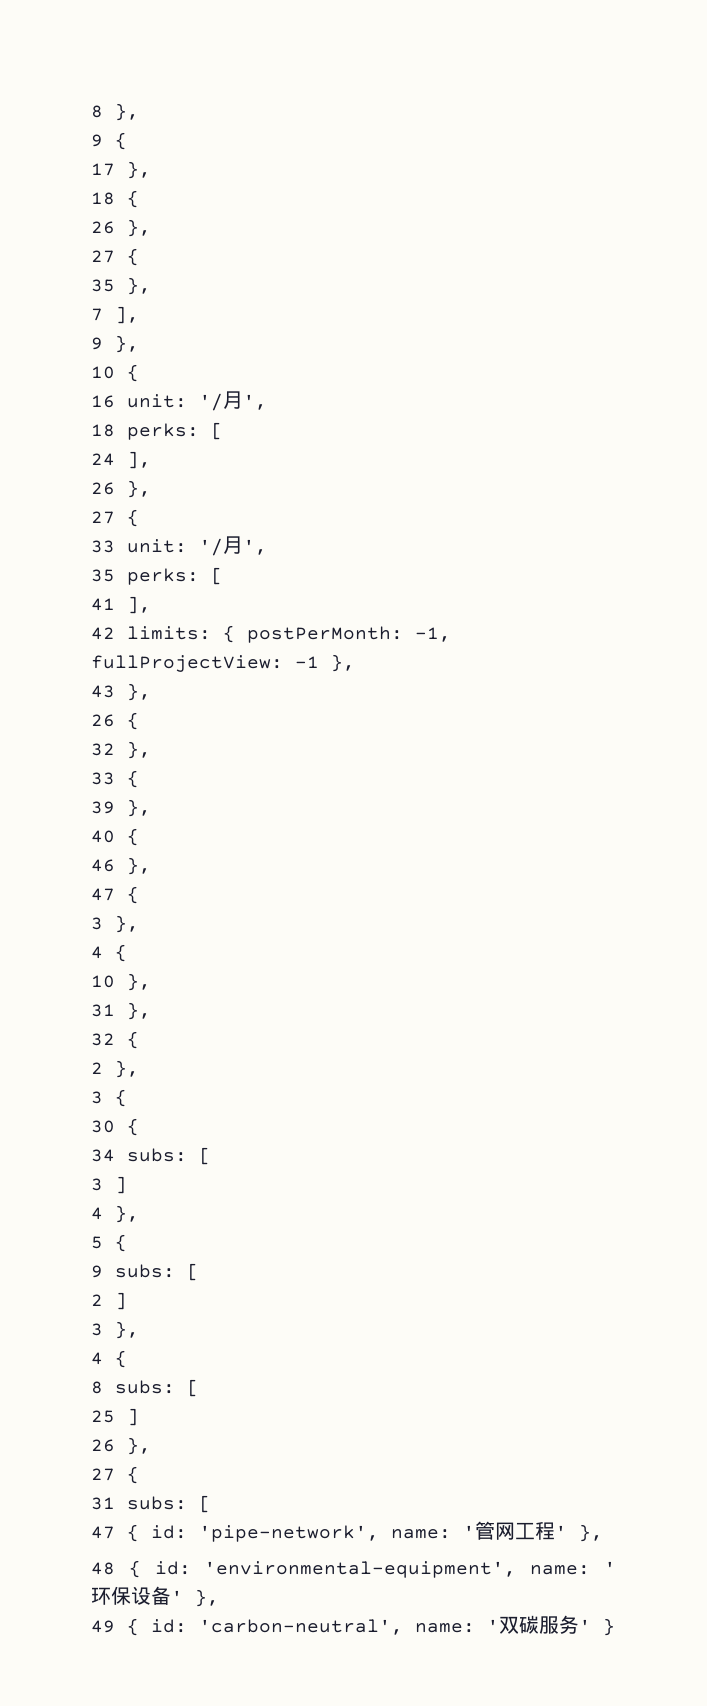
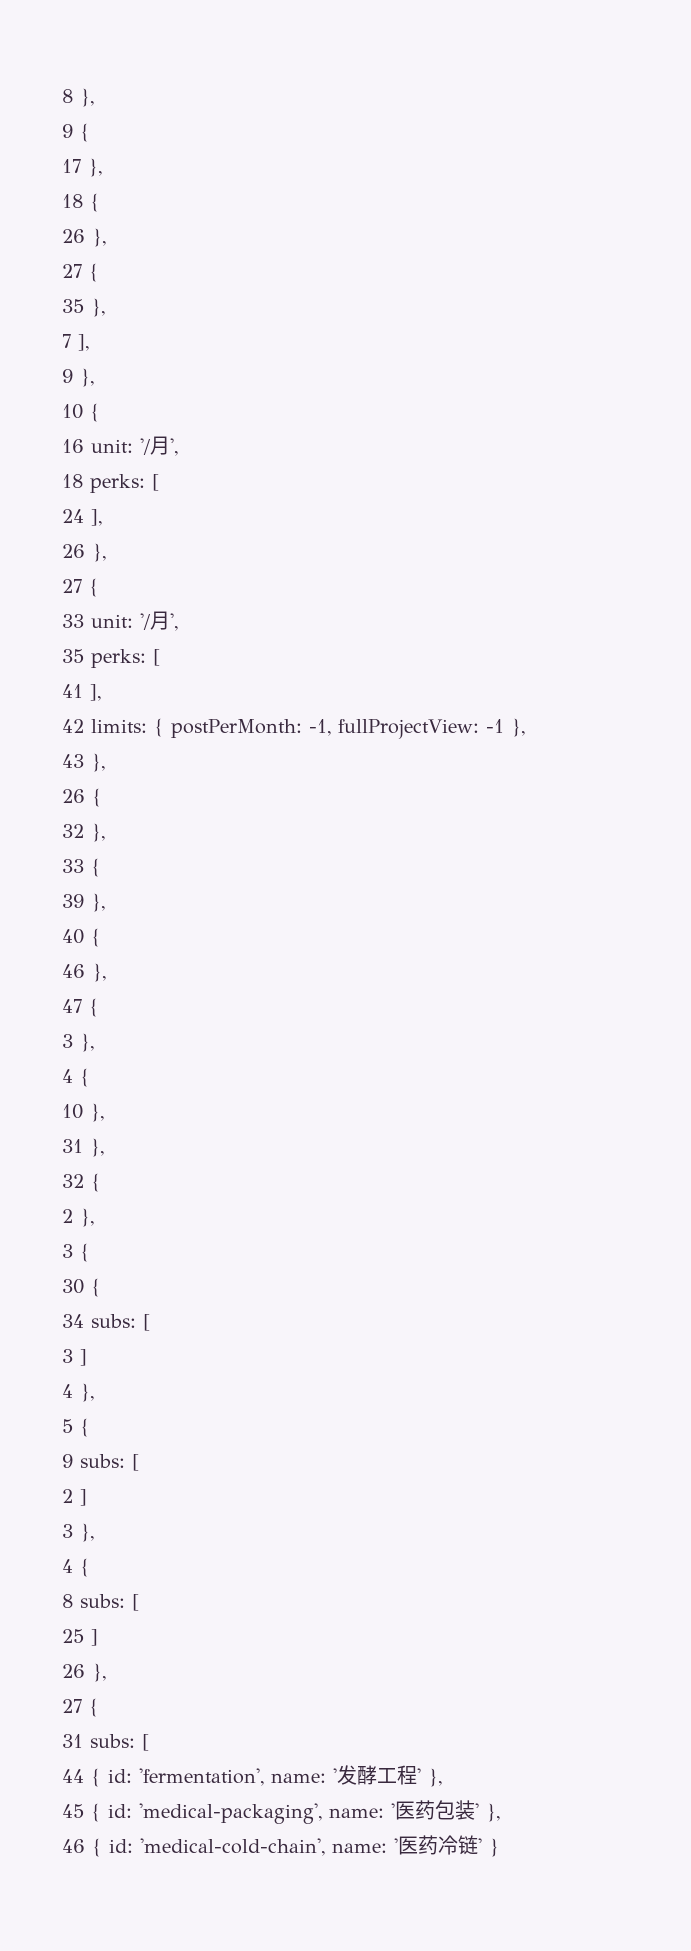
- 47 { id: 'pipe-network', name: '管网工程' },
+ 44 { id: 'fermentation', name: '发酵工程' },
- 48 { id: 'environmental-equipment', name: '环保设备' },
- 49 { id: 'carbon-neutral', name: '双碳服务' }
+ 45 { id: 'medical-packaging', name: '医药包装' },
+ 46 { id: 'medical-cold-chain', name: '医药冷链' }

